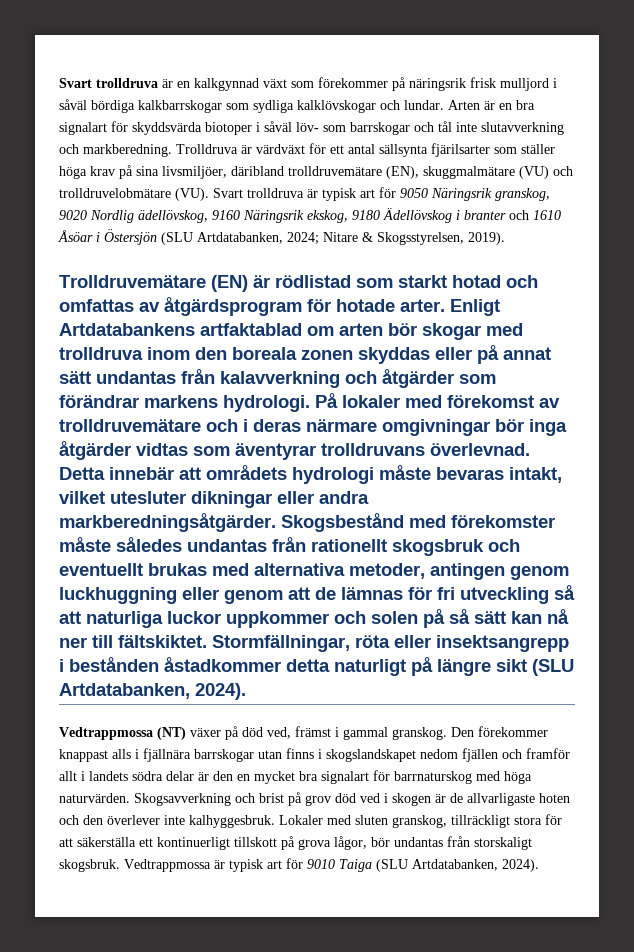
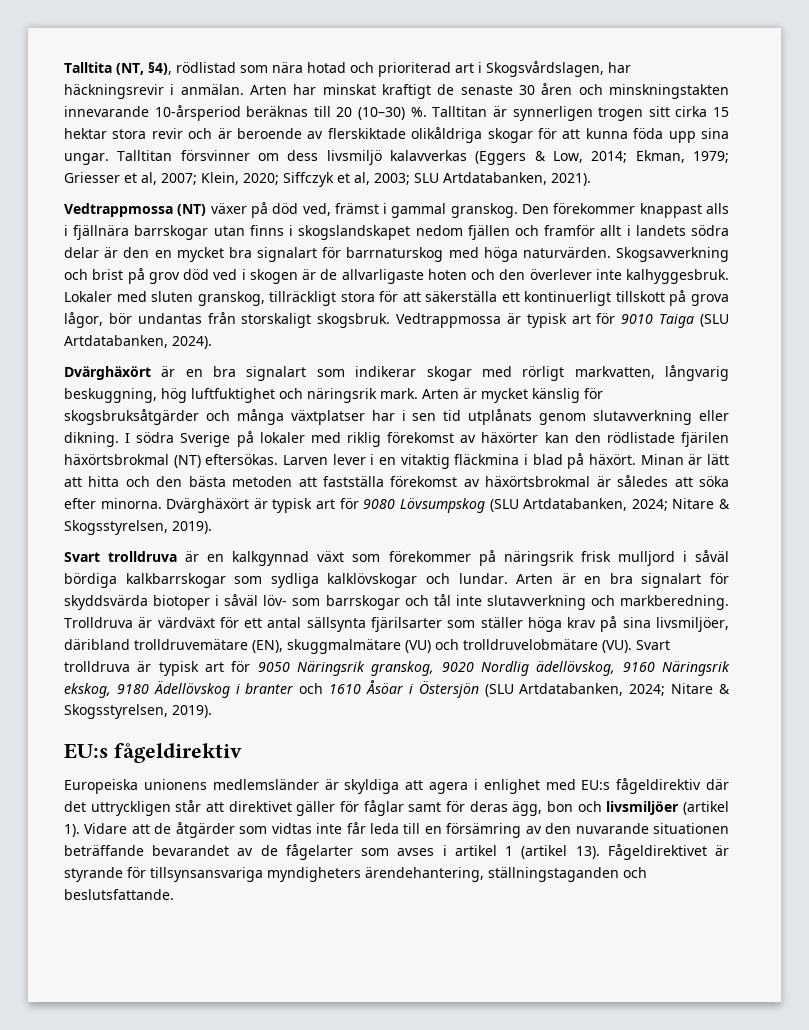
+ Talltita (NT, §4), rödlistad som nära hotad och prioriterad art i Skogsvårdslagen, har häckningsrevir i anmälan. Arten har minskat kraftigt de senaste 30 åren och minskningstakten innevarande 10-årsperiod beräknas till 20 (10–30) %. Talltitan är synnerligen trogen sitt cirka 15 hektar stora revir och är beroende av flerskiktade olikåldriga skogar för att kunna föda upp sina ungar. Talltitan försvinner om dess livsmiljö kalavverkas (Eggers & Low, 2014; Ekman, 1979; Griesser et al, 2007; Klein, 2020; Siffczyk et al, 2003; SLU Artdatabanken, 2021).
+ Vedtrappmossa (NT) växer på död ved, främst i gammal granskog. Den förekommer knappast alls i fjällnära barrskogar utan finns i skogslandskapet nedom fjällen och framför allt i landets södra delar är den en mycket bra signalart för barrnaturskog med höga naturvärden. Skogsavverkning och brist på grov död ved i skogen är de allvarligaste hoten och den överlever inte kalhyggesbruk. Lokaler med sluten granskog, tillräckligt stora för att säkerställa ett kontinuerligt tillskott på grova lågor, bör undantas från storskaligt skogsbruk. Vedtrappmossa är typisk art för 9010 Taiga (SLU Artdatabanken, 2024).
+ Dvärghäxört är en bra signalart som indikerar skogar med rörligt markvatten, långvarig beskuggning, hög luftfuktighet och näringsrik mark. Arten är mycket känslig för skogsbruksåtgärder och många växtplatser har i sen tid utplånats genom slutavverkning eller dikning. I södra Sverige på lokaler med riklig förekomst av häxörter kan den rödlistade fjärilen häxörtsbrokmal (NT) eftersökas. Larven lever i en vitaktig fläckmina i blad på häxört. Minan är lätt att hitta och den bästa metoden att fastställa förekomst av häxörtsbrokmal är således att söka efter minorna. Dvärghäxört är typisk art för 9080 Lövsumpskog (SLU Artdatabanken, 2024; Nitare & Skogsstyrelsen, 2019).
  Trolldruva är värdväxt för ett antal sällsynta fjärilsarter som ställer höga krav på sina livsmiljöer, däribland trolldruvemätare (EN), skuggmalmätare (VU) och trolldruvelobmätare (VU). Svart trolldruva är typisk art för 9050 Näringsrik granskog, 9020 Nordlig ädellövskog, 9160 Näringsrik ekskog, 9180 Ädellövskog i branter och 1610 Åsöar i Östersjön (SLU Artdatabanken, 2024; Nitare & Skogsstyrelsen, 2019).
- Trolldruvemätare (EN) är rödlistad som starkt hotad och omfattas av åtgärdsprogram för hotade arter. Enligt Artdatabankens artfaktablad om arten bör skogar med trolldruva inom den boreala zonen skyddas eller på annat sätt undantas från kalavverkning och åtgärder som förändrar markens hydrologi. På lokaler med förekomst av trolldruvemätare och i deras närmare omgivningar bör inga åtgärder vidtas som äventyrar trolldruvans överlevnad. Detta innebär att områdets hydrologi måste bevaras intakt, vilket utesluter dikningar eller andra markberedningsåtgärder. Skogsbestånd med förekomster måste således undantas från rationellt skogsbruk och eventuellt brukas med alternativa metoder, antingen genom luckhuggning eller genom att de lämnas för fri utveckling så att naturliga luckor uppkommer och solen på så sätt kan nå ner till fältskiktet. Stormfällningar, röta eller insektsangrepp i bestånden åstadkommer detta naturligt på längre sikt (SLU Artdatabanken, 2024).
- Vedtrappmossa (NT) växer på död ved, främst i gammal granskog. Den förekommer knappast alls i fjällnära barrskogar utan finns i skogslandskapet nedom fjällen och framför allt i landets södra delar är den en mycket bra signalart för barrnaturskog med höga naturvärden. Skogsavverkning och brist på grov död ved i skogen är de allvarligaste hoten och den överlever inte kalhyggesbruk. Lokaler med sluten granskog, tillräckligt stora för att säkerställa ett kontinuerligt tillskott på grova lågor, bör undantas från storskaligt skogsbruk. Vedtrappmossa är typisk art för 9010 Taiga (SLU Artdatabanken, 2024).
+ EU:s fågeldirektiv
+ Europeiska unionens medlemsländer är skyldiga att agera i enlighet med EU:s fågeldirektiv där det uttryckligen står att direktivet gäller för fåglar samt för deras ägg, bon och livsmiljöer (artikel 1). Vidare att de åtgärder som vidtas inte får leda till en försämring av den nuvarande situationen beträffande bevarandet av de fågelarter som avses i artikel 1 (artikel 13). Fågeldirektivet är styrande för tillsynsansvariga myndigheters ärendehantering, ställningstaganden och beslutsfattande.

